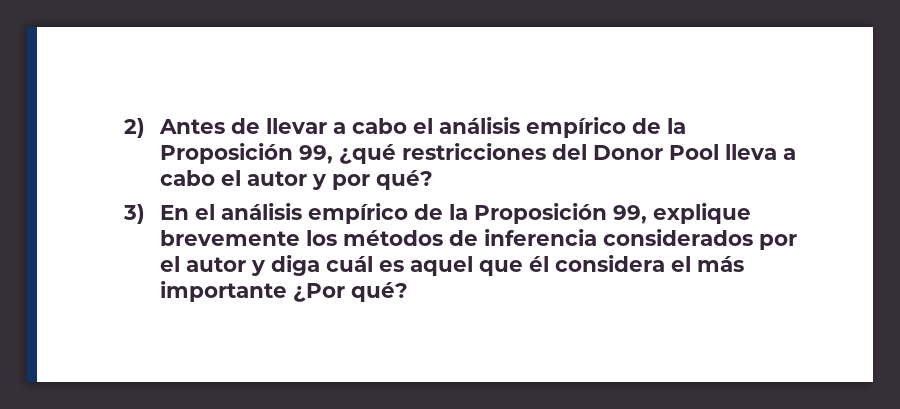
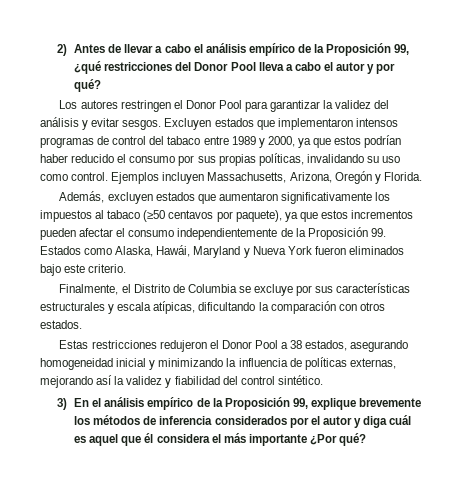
+ Los autores restringen el Donor Pool para garantizar la validez del análisis y evitar sesgos. Excluyen estados que implementaron intensos programas de control del tabaco entre 1989 y 2000, ya que estos podrían haber reducido el consumo por sus propias políticas, invalidando su uso como control. Ejemplos incluyen Massachusetts, Arizona, Oregón y Florida.
+ Además, excluyen estados que aumentaron significativamente los impuestos al tabaco (≥50 centavos por paquete), ya que estos incrementos pueden afectar el consumo independientemente de la Proposición 99. Estados como Alaska, Hawái, Maryland y Nueva York fueron eliminados bajo este criterio.
+ Finalmente, el Distrito de Columbia se excluye por sus características estructurales y escala atípicas, dificultando la comparación con otros estados.
+ Estas restricciones redujeron el Donor Pool a 38 estados, asegurando homogeneidad inicial y minimizando la influencia de políticas externas, mejorando así la validez y fiabilidad del control sintético.

